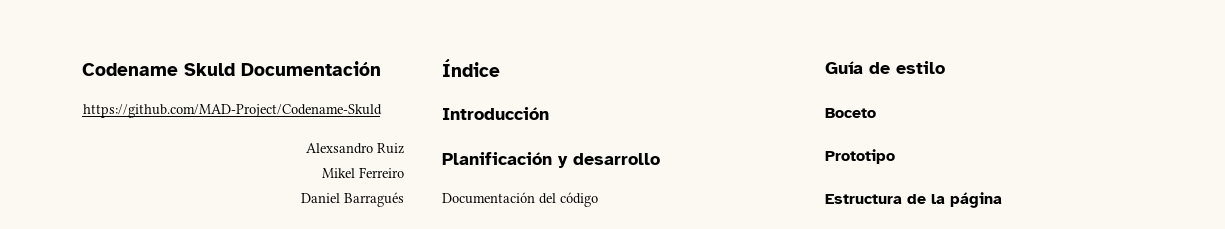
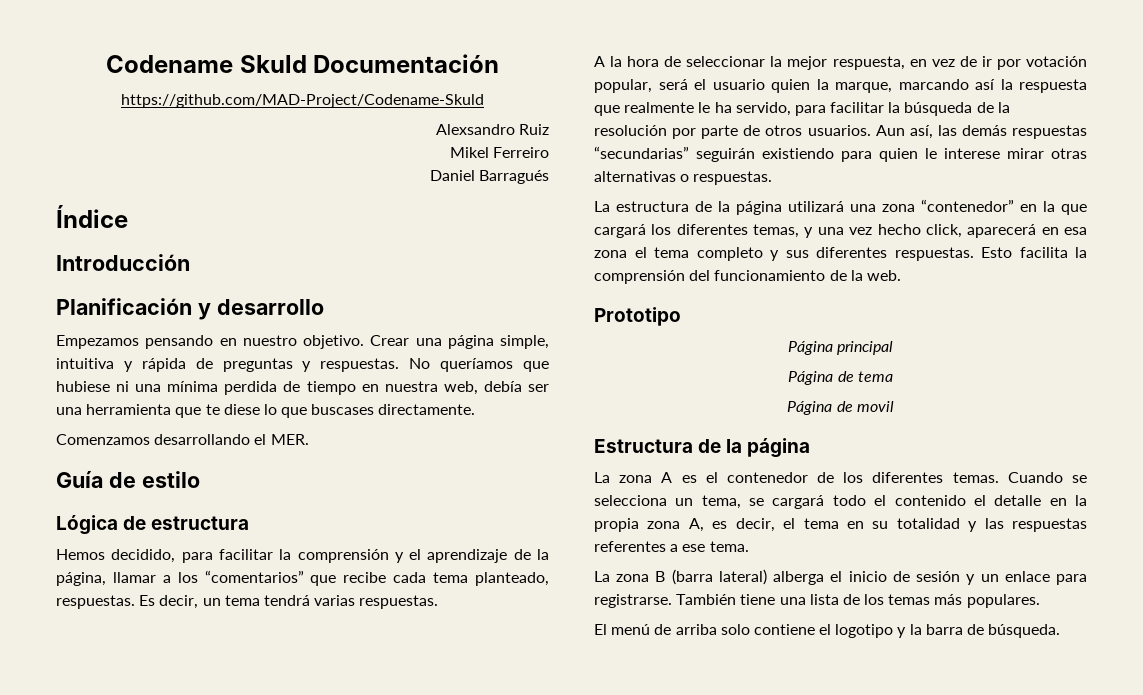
- Documentación del código
+ Empezamos pensando en nuestro objetivo. Crear una página simple, intuitiva y rápida de preguntas y respuestas. No queríamos que hubiese ni una mínima perdida de tiempo en nuestra web, debía ser una herramienta que te diese lo que buscases directamente.
+ Comenzamos desarrollando el MER.
  Guía de estilo
- Boceto
+ Lógica de estructura
+ Hemos decidido, para facilitar la comprensión y el aprendizaje de la página, llamar a los “comentarios” que recibe cada tema planteado, respuestas. Es decir, un tema tendrá varias respuestas.
+ A la hora de seleccionar la mejor respuesta, en vez de ir por votación popular, será el usuario quien la marque, marcando así la respuesta que realmente le ha servido, para facilitar la búsqueda de la resolución por parte de otros usuarios. Aun así, las demás respuestas “secundarias” seguirán existiendo para quien le interese mirar otras alternativas o respuestas.
+ La estructura de la página utilizará una zona “contenedor” en la que cargará los diferentes temas, y una vez hecho click, aparecerá en esa zona el tema completo y sus diferentes respuestas. Esto facilita la comprensión del funcionamiento de la web.
  Prototipo
+ Página principal
+ Página de tema
+ Página de movil
  Estructura de la página
+ La zona A es el contenedor de los diferentes temas. Cuando se selecciona un tema, se cargará todo el contenido el detalle en la propia zona A, es decir, el tema en su totalidad y las respuestas referentes a ese tema.
+ La zona B (barra lateral) alberga el inicio de sesión y un enlace para registrarse. También tiene una lista de los temas más populares.
+ El menú de arriba solo contiene el logotipo y la barra de búsqueda.

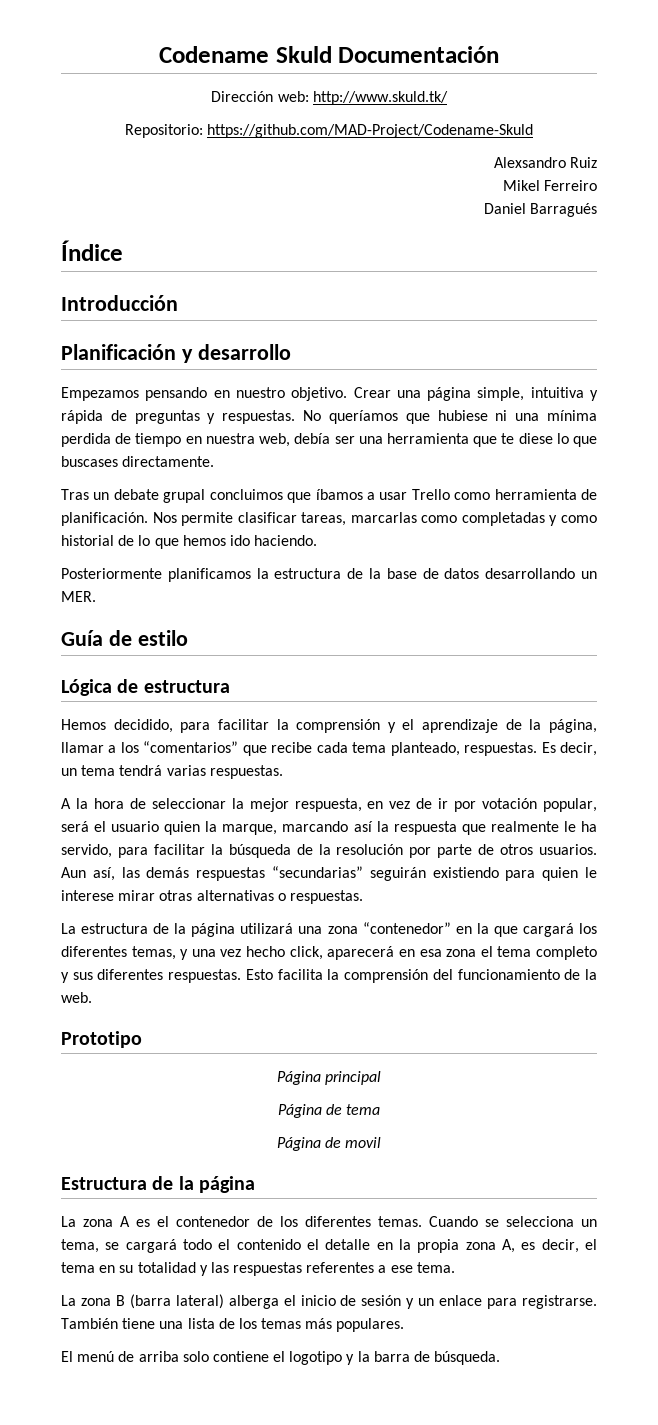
- https://github.com/MAD-Project/Codename-Skuld
+ Dirección web: http://www.skuld.tk/
+ Repositorio: https://github.com/MAD-Project/Codename-Skuld
- Comenzamos desarrollando el MER.
+ Tras un debate grupal concluimos que íbamos a usar Trello como herramienta de planificación. Nos permite clasificar tareas, marcarlas como completadas y como historial de lo que hemos ido haciendo.
+ Posteriormente planificamos la estructura de la base de datos desarrollando un MER.

